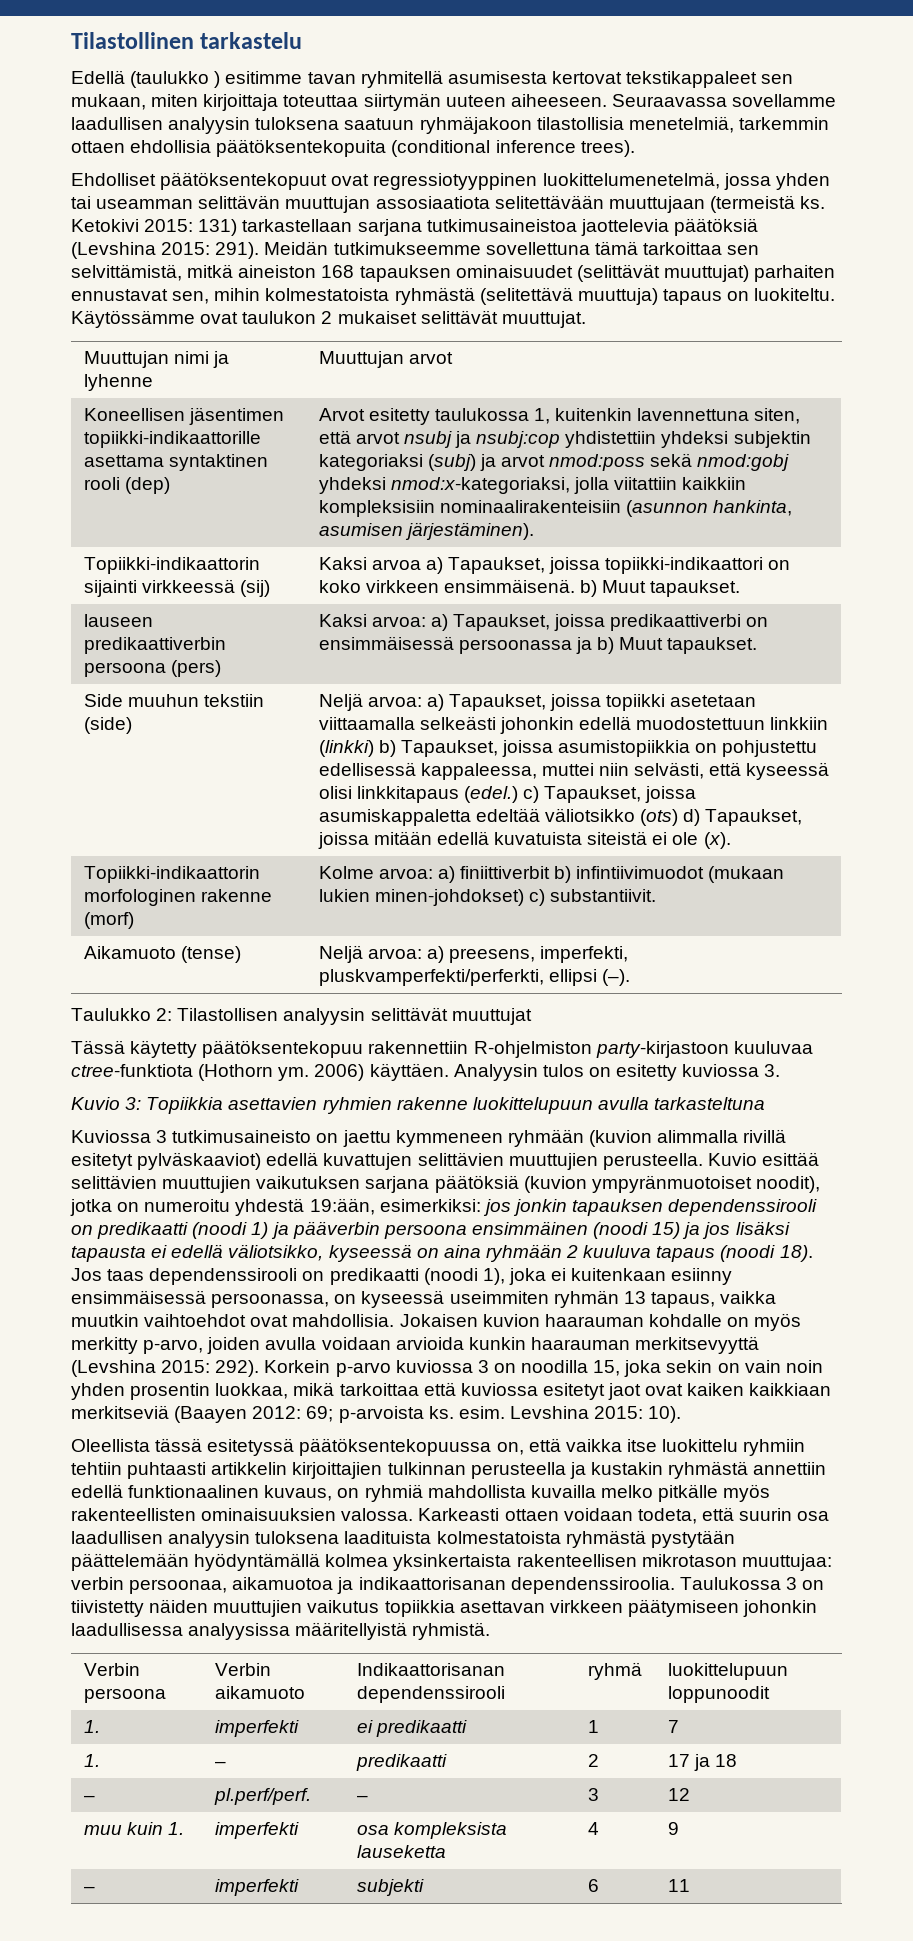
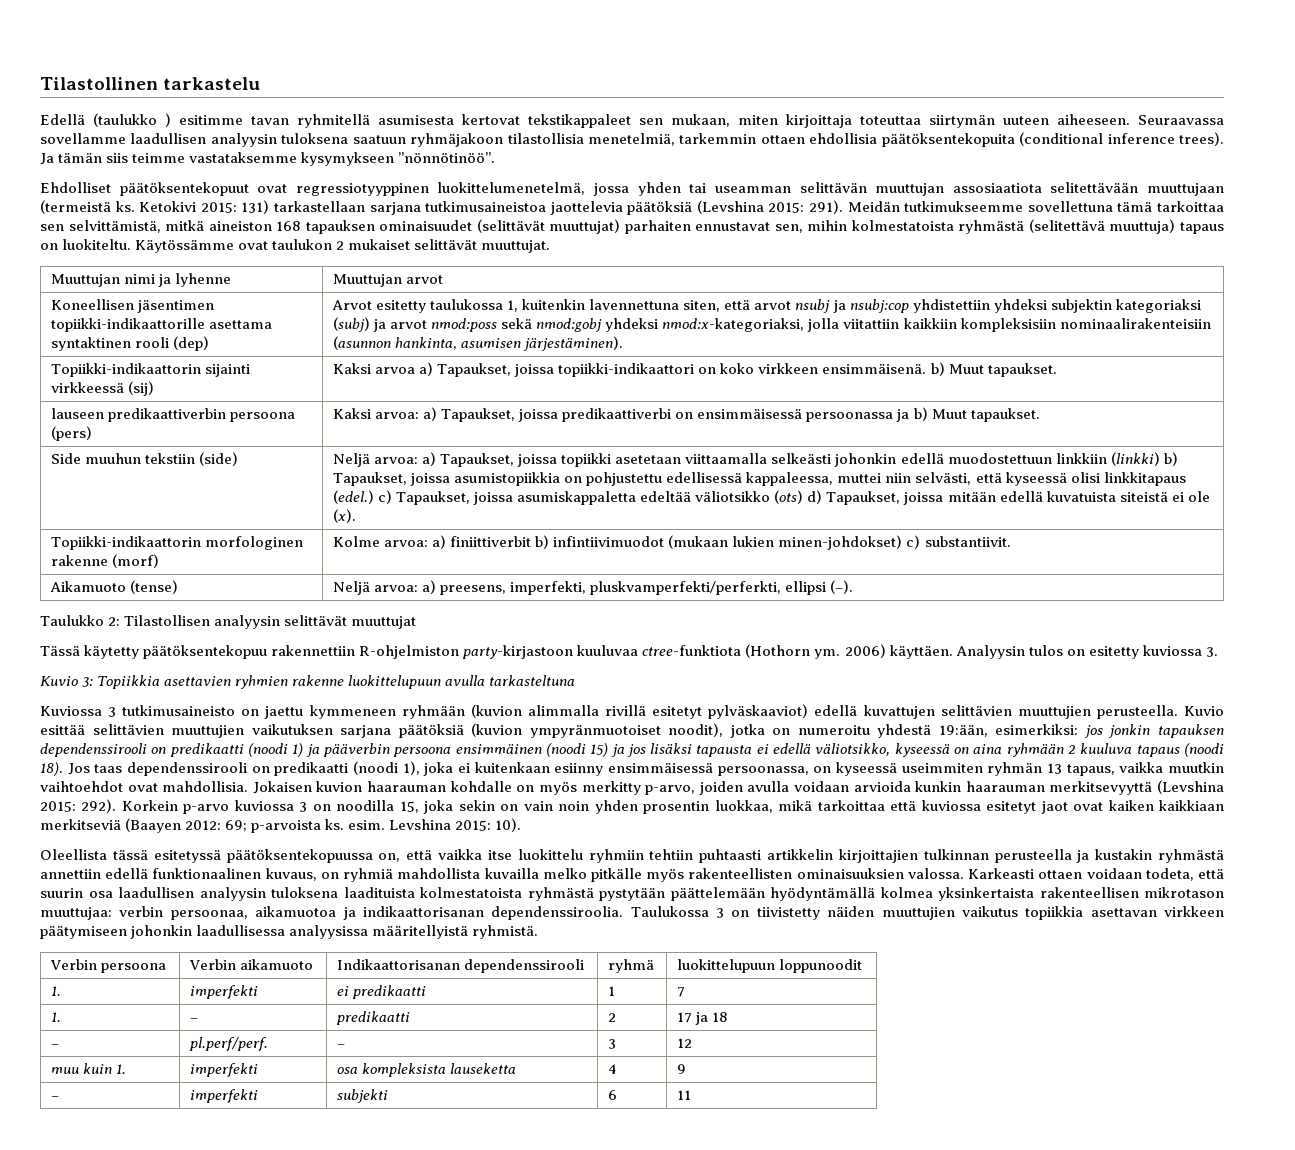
+ Ja tämän siis teimme vastataksemme kysymykseen ”nönnötinöö”.

